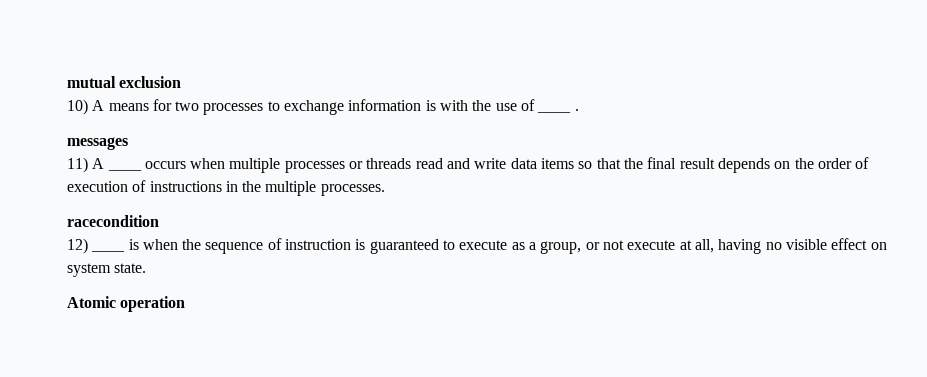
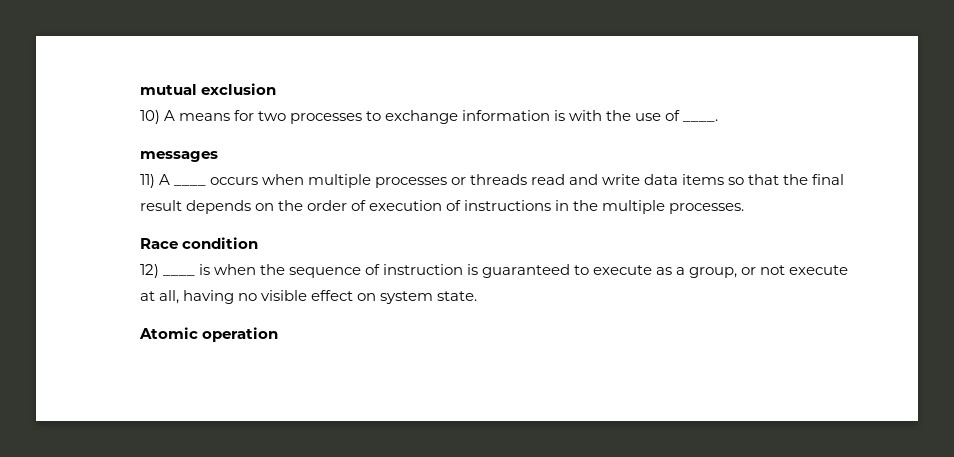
- 10) A means for two processes to exchange information is with the use of ____ .
+ 10) A means for two processes to exchange information is with the use of ____.
- racecondition
+ Race condition

